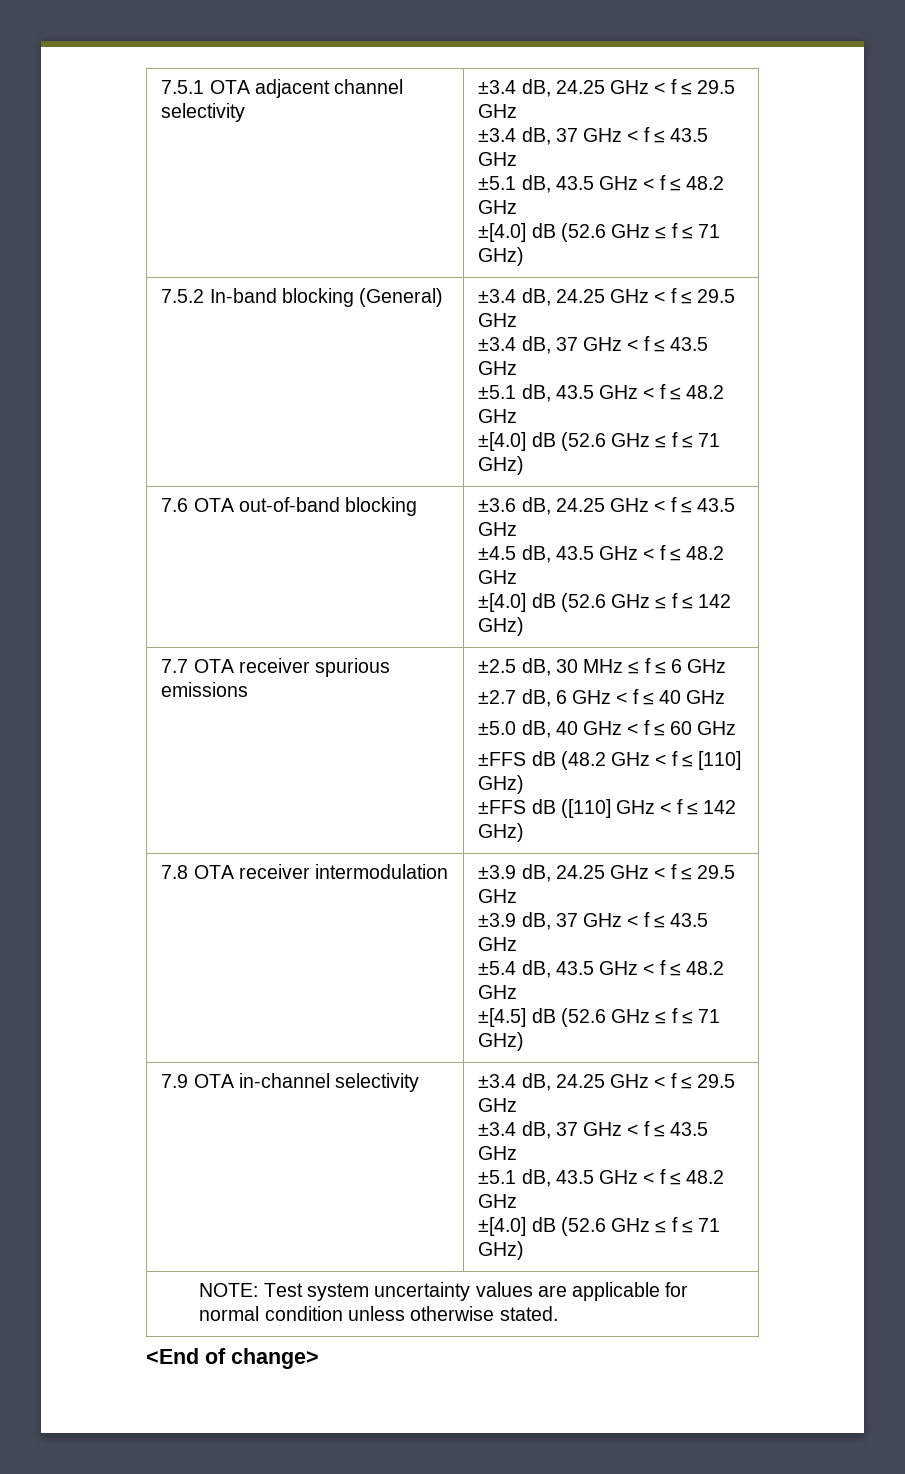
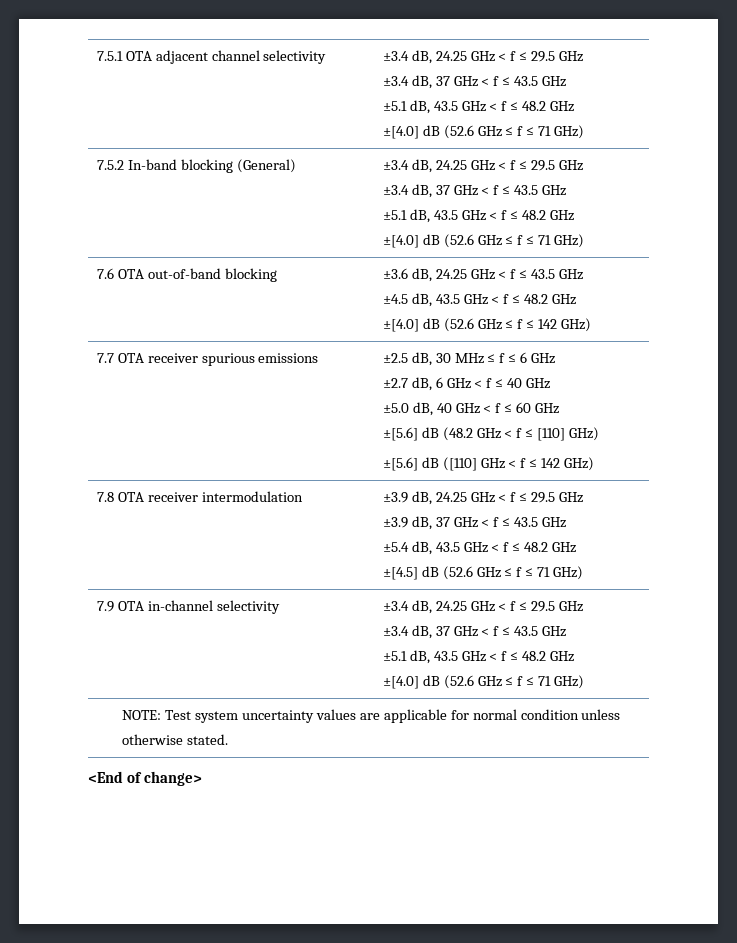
- ±FFS dB (48.2 GHz < f ≤ [110] GHz)
+ ±[5.6] dB (48.2 GHz < f ≤ [110] GHz)
- ±FFS dB ([110] GHz < f ≤ 142 GHz)
+ ±[5.6] dB ([110] GHz < f ≤ 142 GHz)

